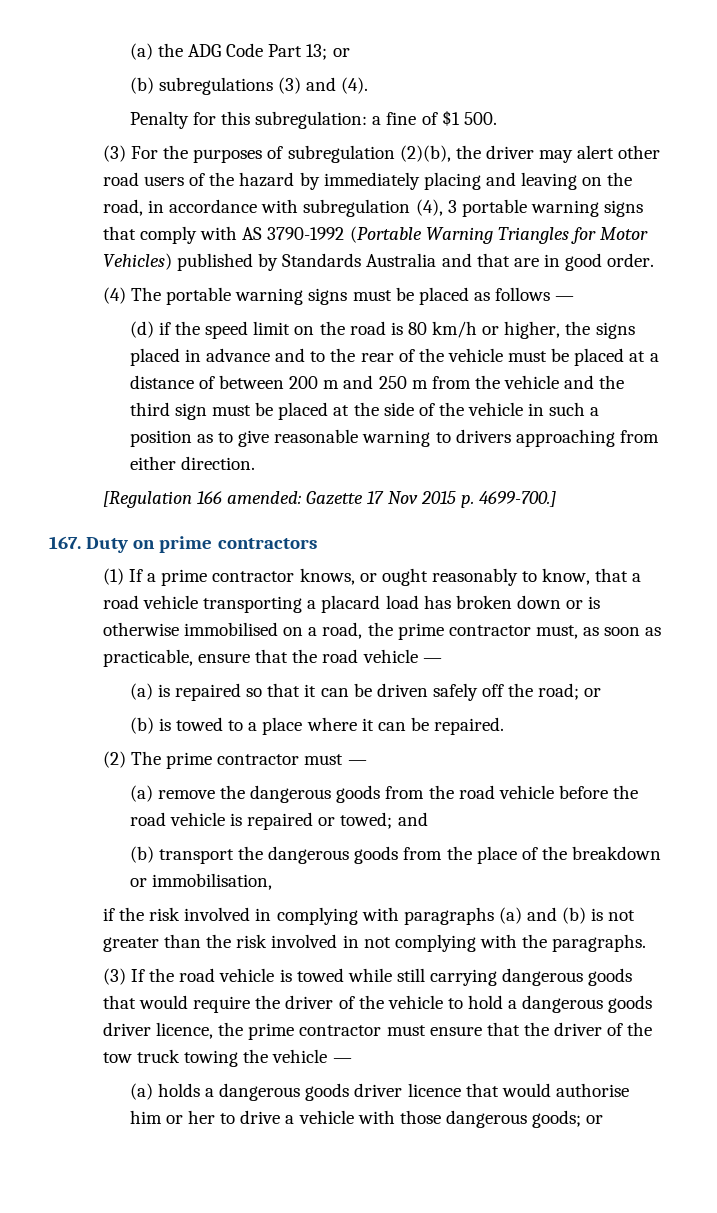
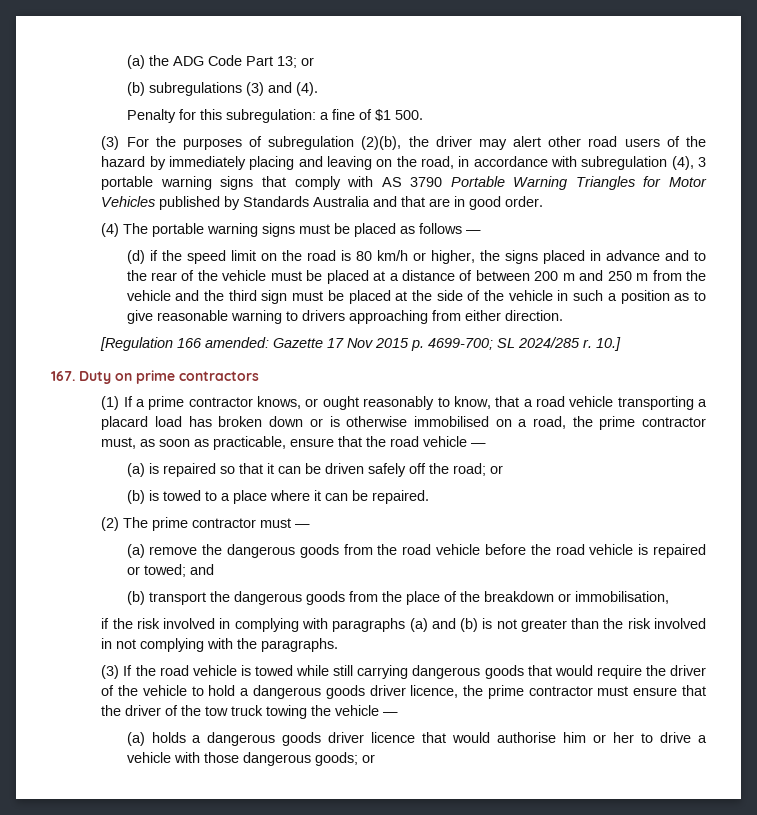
- (3) For the purposes of subregulation (2)(b), the driver may alert other road users of the hazard by immediately placing and leaving on the road, in accordance with subregulation (4), 3 portable warning signs that comply with AS 3790-1992 (Portable Warning Triangles for Motor Vehicles) published by Standards Australia and that are in good order.
+ (3) For the purposes of subregulation (2)(b), the driver may alert other road users of the hazard by immediately placing and leaving on the road, in accordance with subregulation (4), 3 portable warning signs that comply with AS 3790 Portable Warning Triangles for Motor Vehicles published by Standards Australia and that are in good order.
- [Regulation 166 amended: Gazette 17 Nov 2015 p. 4699-700.]
+ [Regulation 166 amended: Gazette 17 Nov 2015 p. 4699-700; SL 2024/285 r. 10.]

